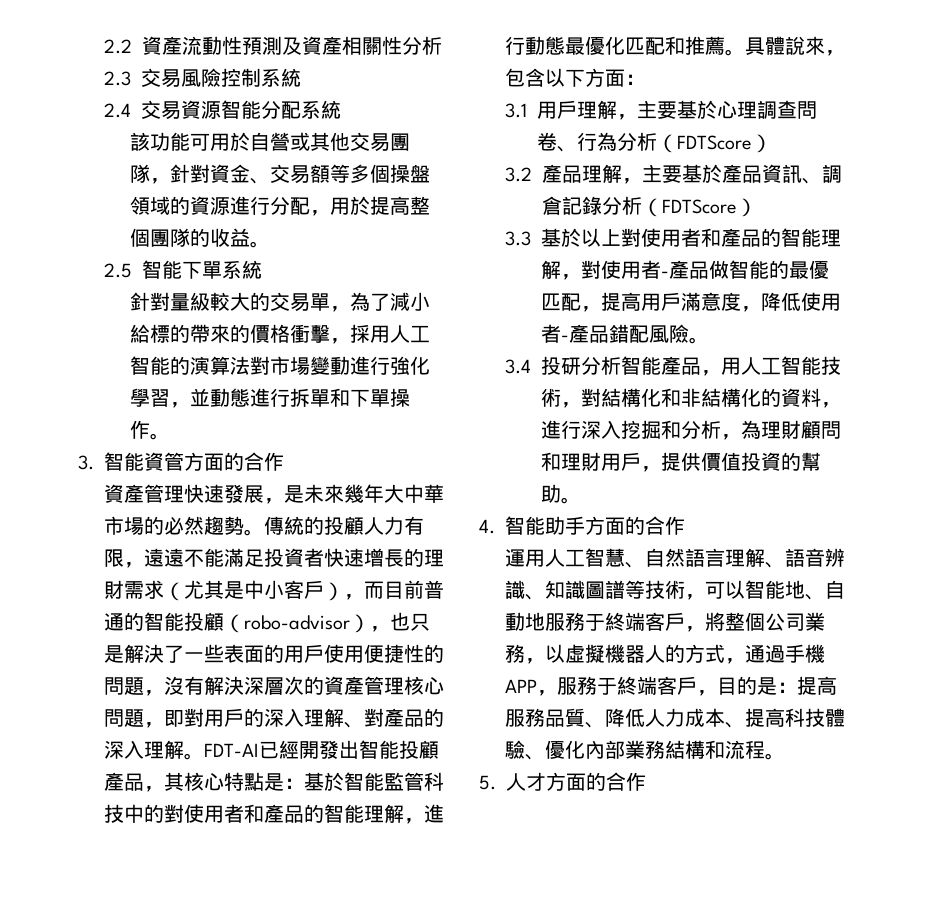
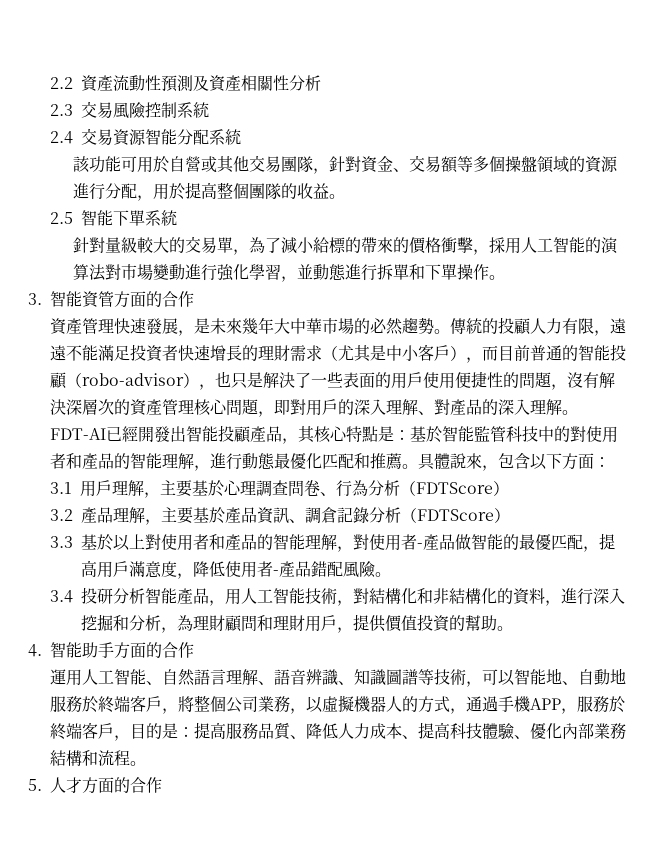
- 運用人工智慧、自然語言理解、語音辨識、知識圖譜等技術，可以智能地、自動地服務于終端客戶，將整個公司業務，以虛擬機器人的方式，通過手機APP，服務于終端客戶，目的是：提高服務品質、降低人力成本、提高科技體驗、優化內部業務結構和流程。
+ 運用人工智能、自然語言理解、語音辨識、知識圖譜等技術，可以智能地、自動地服務於終端客戶，將整個公司業務，以虛擬機器人的方式，通過手機APP，服務於終端客戶，目的是：提高服務品質、降低人力成本、提高科技體驗、優化內部業務結構和流程。

